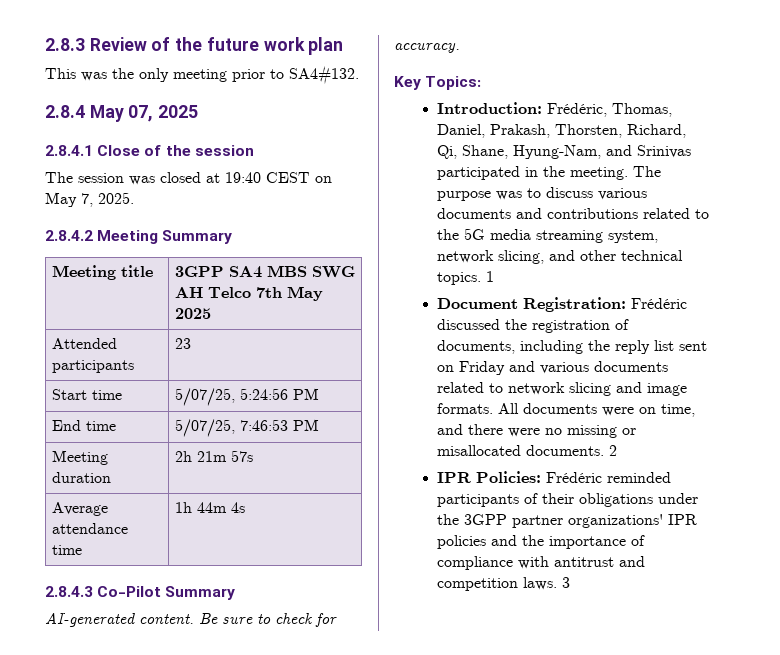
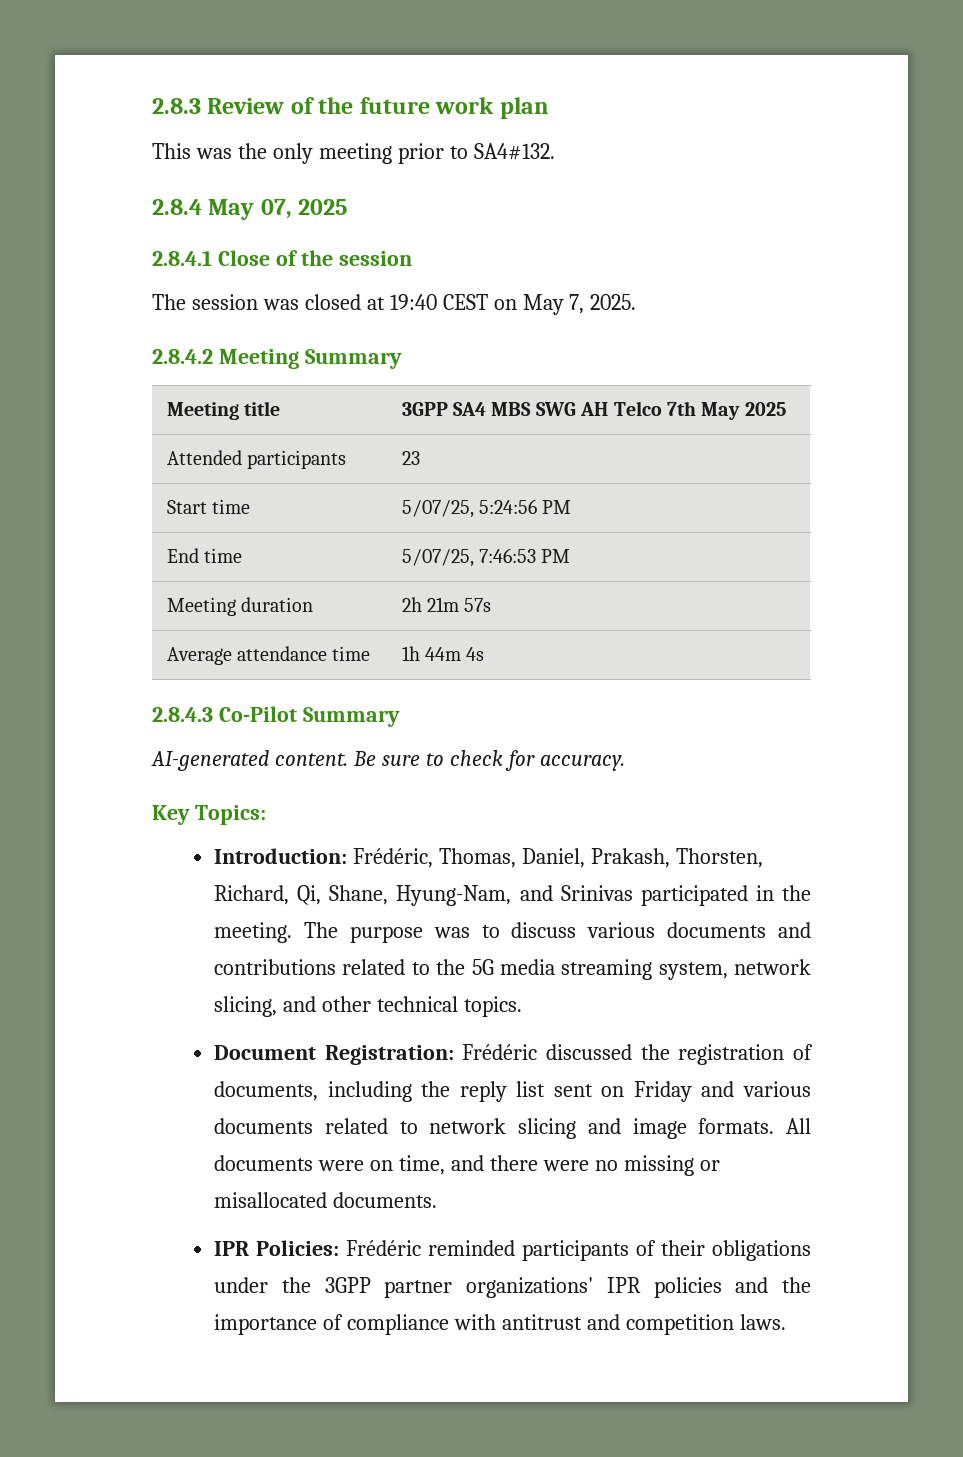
- The purpose was to discuss various documents and contributions related to the 5G media streaming system, network slicing, and other technical topics. 1
+ The purpose was to discuss various documents and contributions related to the 5G media streaming system, network slicing, and other technical topics.
- 2
- 3

